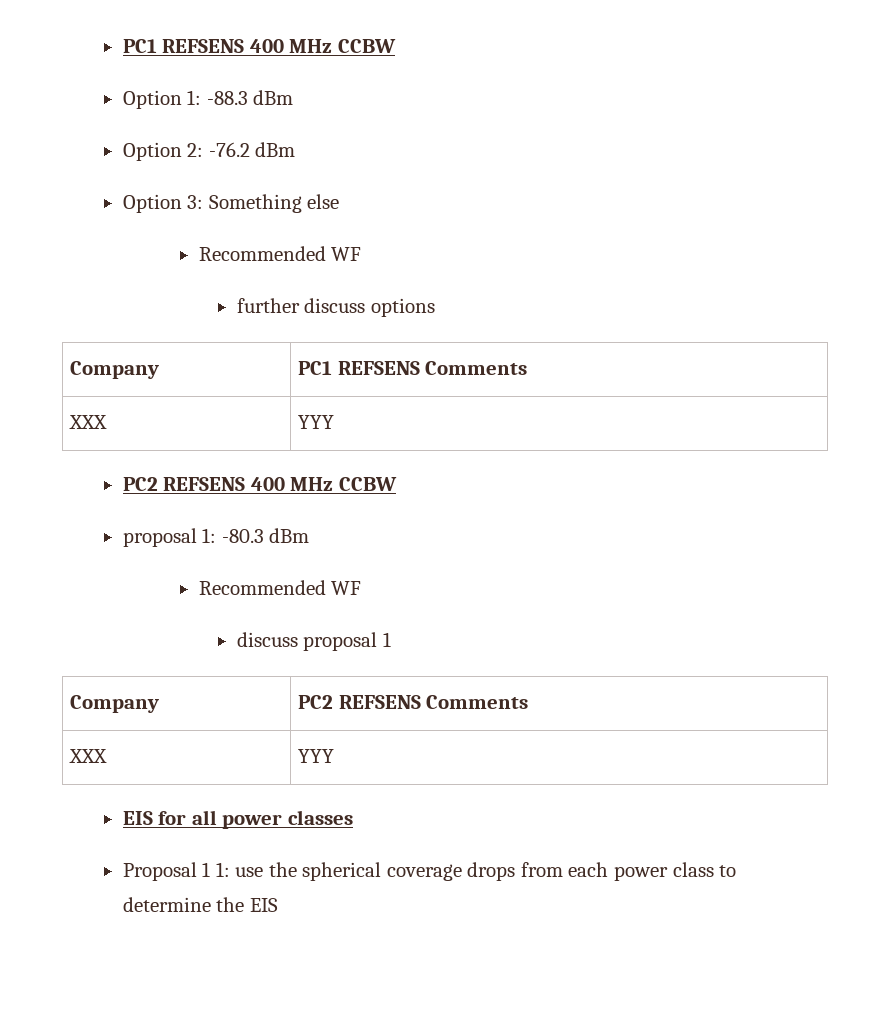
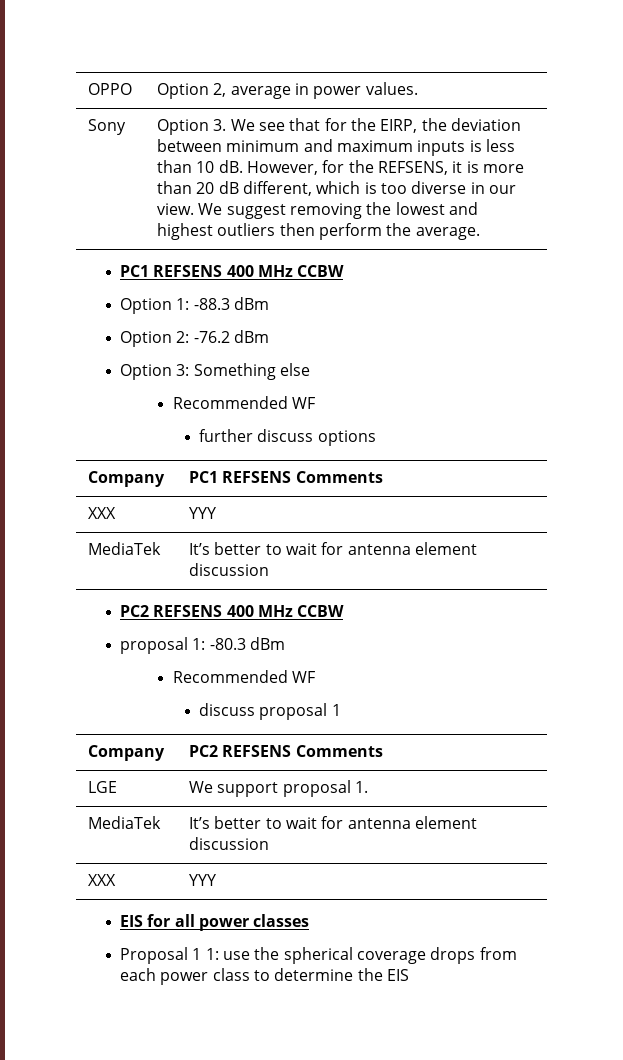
+ OPPO | Option 2, average in power values.
+ Sony | Option 3. We see that for the EIRP, the deviation between minimum and maximum inputs is less than 10 dB. However, for the REFSENS, it is more than 20 dB different, which is too diverse in our view. We suggest removing the lowest and highest outliers then perform the average.
  Company | PC1 REFSENS Comments
  XXX | YYY
+ MediaTek | It’s better to wait for antenna element discussion
+ LGE | We support proposal 1.
+ MediaTek | It’s better to wait for antenna element discussion

